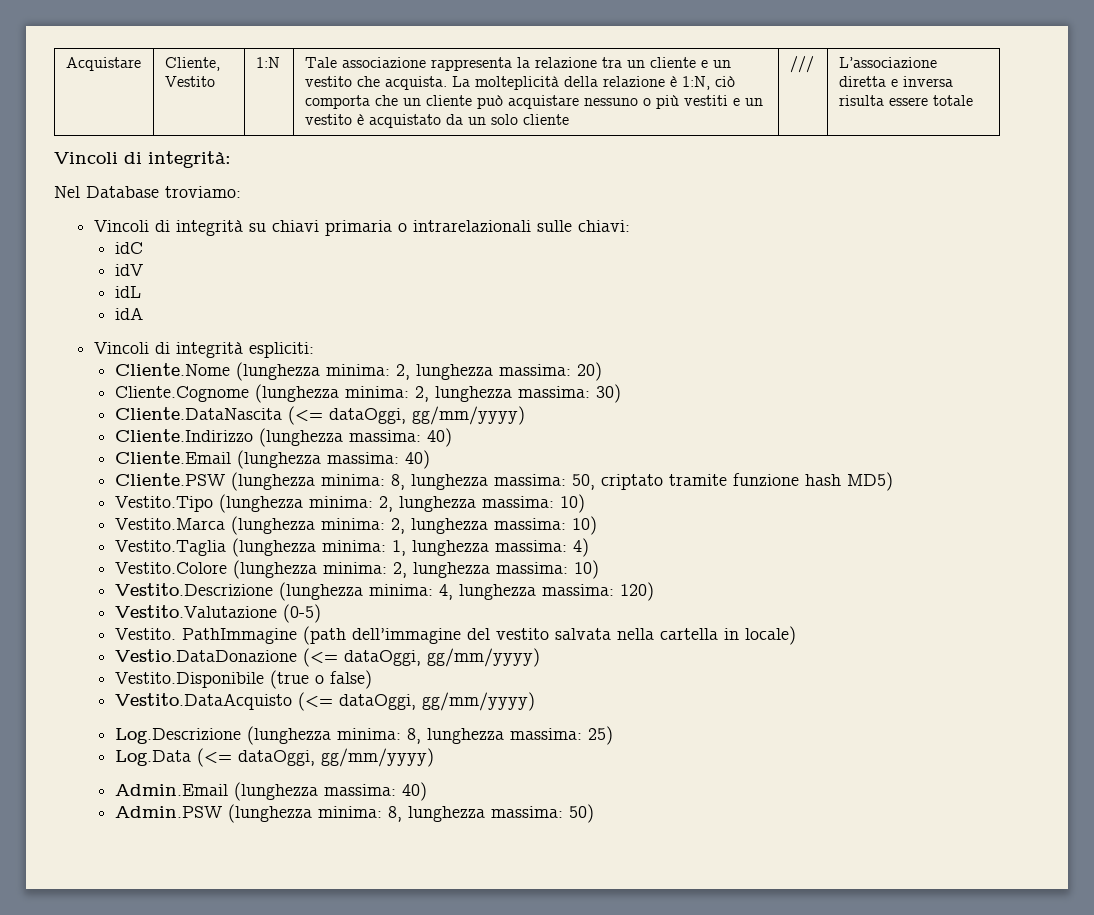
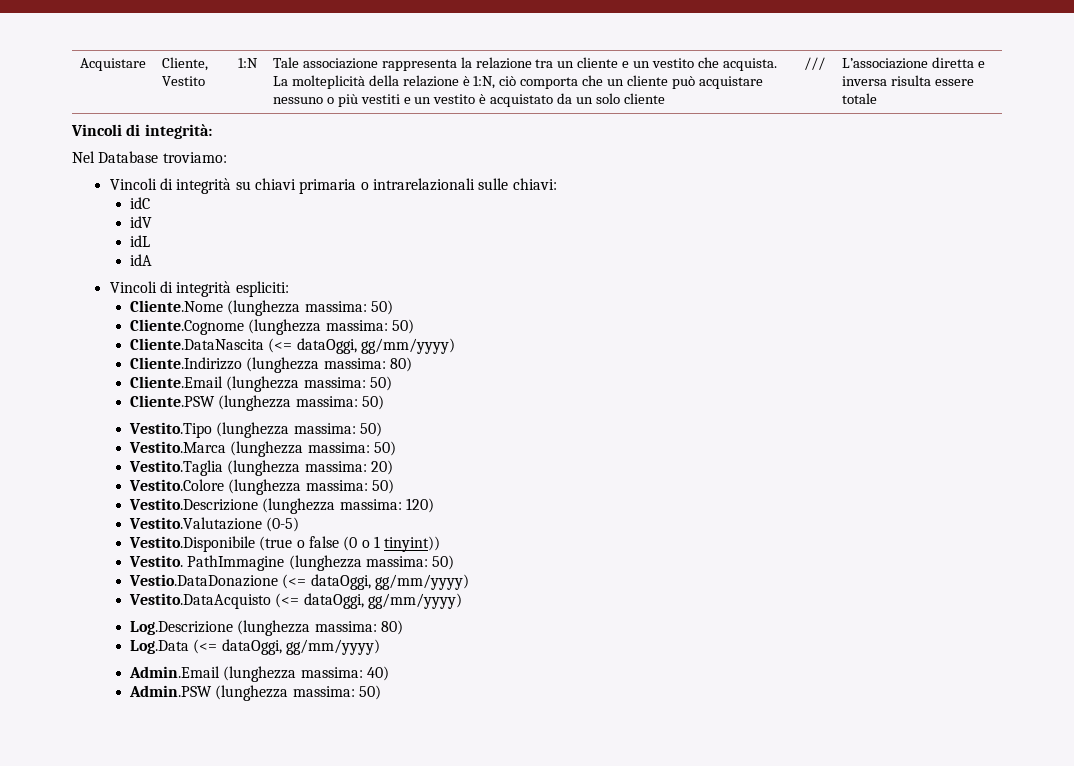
- Cliente.Nome (lunghezza minima: 2, lunghezza massima: 20)
- Cliente.Cognome (lunghezza minima: 2, lunghezza massima: 30)
+ Cliente.Nome (lunghezza massima: 50)
+ Cliente.Cognome (lunghezza massima: 50)
- Cliente.Indirizzo (lunghezza massima: 40)
+ Cliente.Indirizzo (lunghezza massima: 80)
- Cliente.Email (lunghezza massima: 40)
+ Cliente.Email (lunghezza massima: 50)
- Cliente.PSW (lunghezza minima: 8, lunghezza massima: 50, criptato tramite funzione hash MD5)
- Vestito.Tipo (lunghezza minima: 2, lunghezza massima: 10)
- Vestito.Marca (lunghezza minima: 2, lunghezza massima: 10)
- Vestito.Taglia (lunghezza minima: 1, lunghezza massima: 4)
- Vestito.Colore (lunghezza minima: 2, lunghezza massima: 10)
+ Cliente.PSW (lunghezza massima: 50)
+ Vestito.Tipo (lunghezza massima: 50)
+ Vestito.Marca (lunghezza massima: 50)
+ Vestito.Taglia (lunghezza massima: 20)
+ Vestito.Colore (lunghezza massima: 50)
- Vestito.Descrizione (lunghezza minima: 4, lunghezza massima: 120)
+ Vestito.Descrizione (lunghezza massima: 120)
- Vestito. PathImmagine (path dell’immagine del vestito salvata nella cartella in locale)
+ Vestito.Disponibile (true o false (0 o 1 tinyint))
+ Vestito. PathImmagine (lunghezza massima: 50)
- Vestito.Disponibile (true o false)
- Log.Descrizione (lunghezza minima: 8, lunghezza massima: 25)
+ Log.Descrizione (lunghezza massima: 80)
- Admin.PSW (lunghezza minima: 8, lunghezza massima: 50)
+ Admin.PSW (lunghezza massima: 50)

